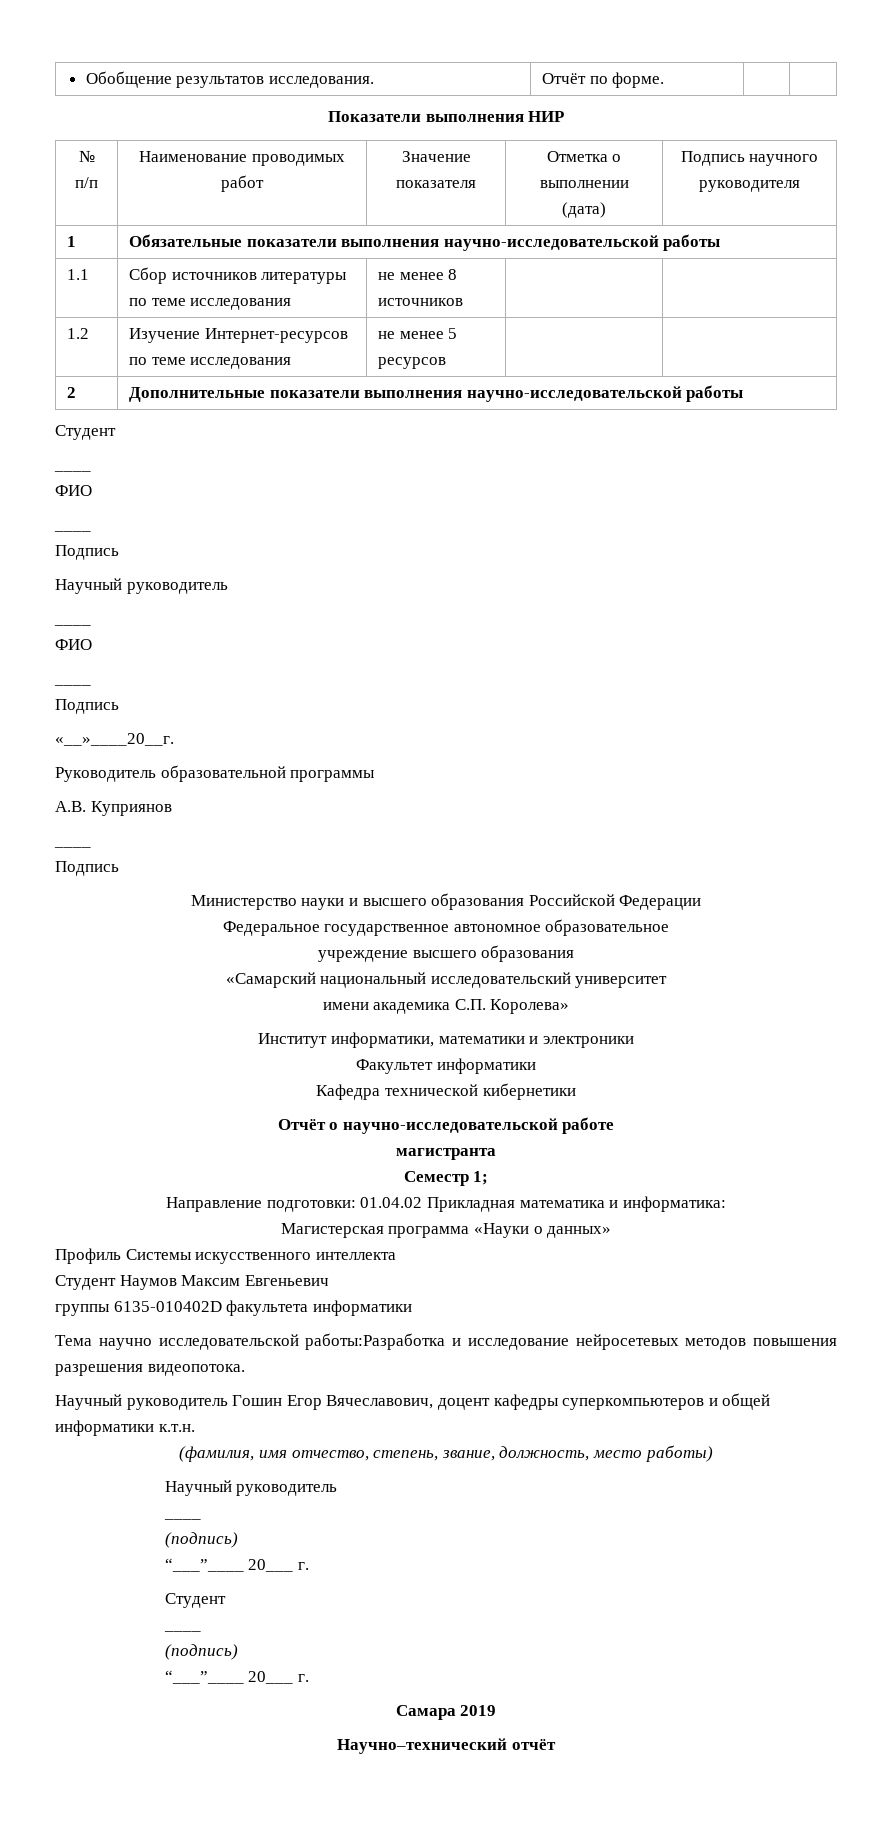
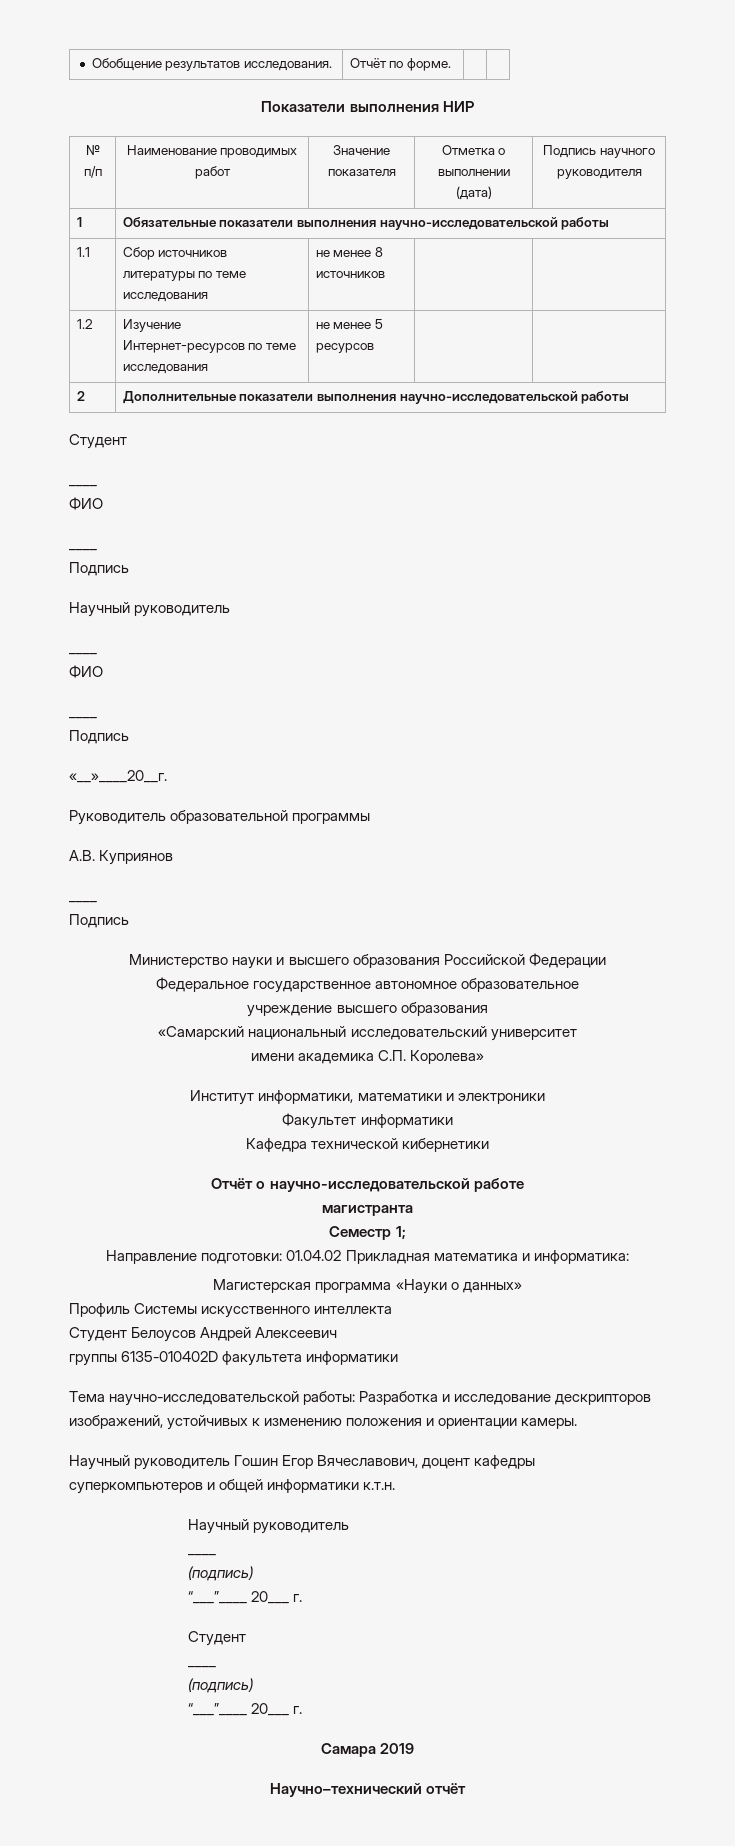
- Студент Наумов Максим Евгеньевич
+ Студент Белоусов Андрей Алексеевич
- Тема научно исследовательской работы:Разработка и исследование нейросетевых методов повышения разрешения видеопотока.
+ Тема научно-исследовательской работы: Разработка и исследование дескрипторов изображений, устойчивых к изменению положения и ориентации камеры.
- (фамилия, имя отчество, степень, звание, должность, место работы)

